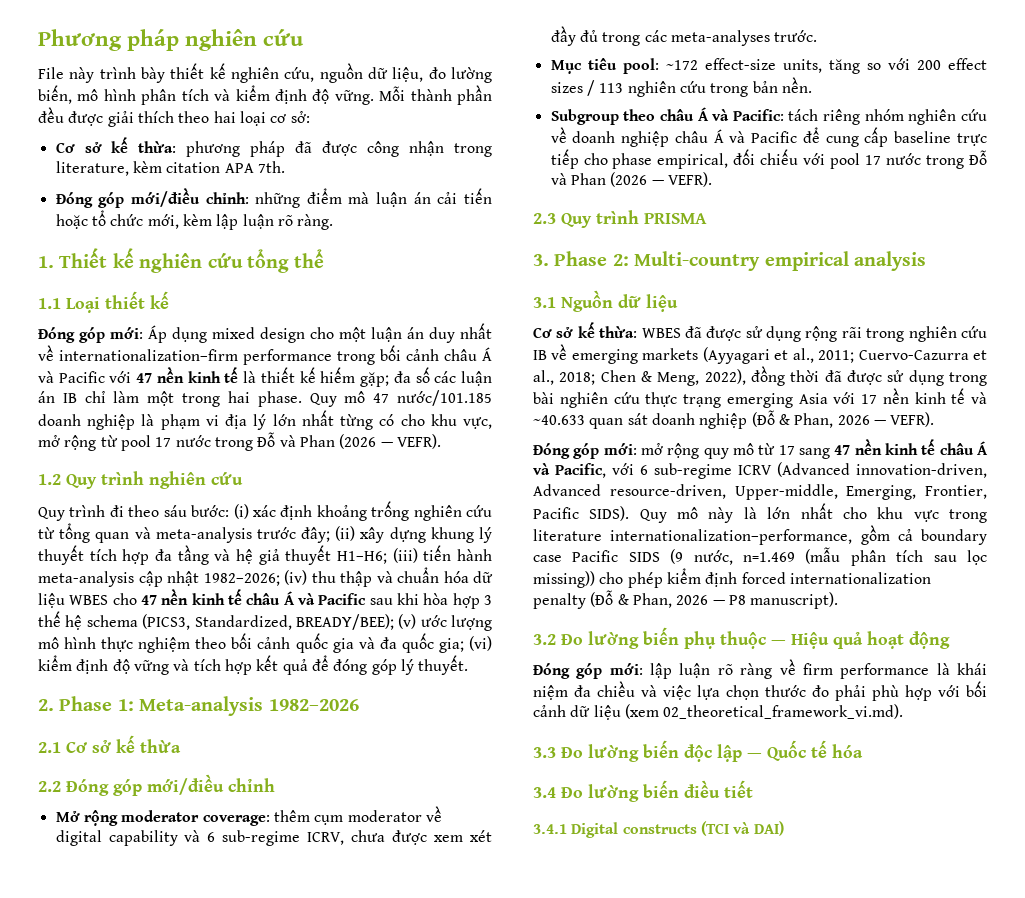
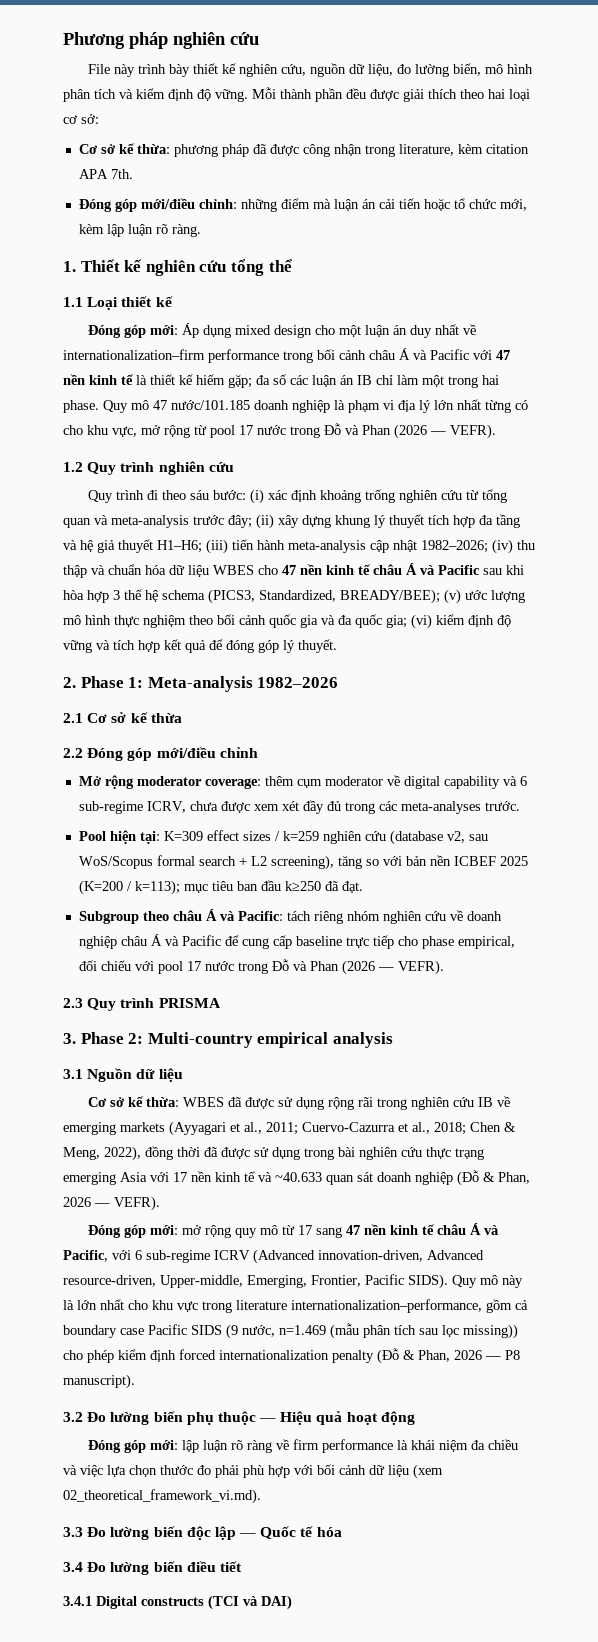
- Mục tiêu pool: ~172 effect-size units, tăng so với 200 effect sizes / 113 nghiên cứu trong bản nền.
+ Pool hiện tại: K=309 effect sizes / k=259 nghiên cứu (database v2, sau WoS/Scopus formal search + L2 screening), tăng so với bản nền ICBEF 2025 (K=200 / k=113); mục tiêu ban đầu k≥250 đã đạt.

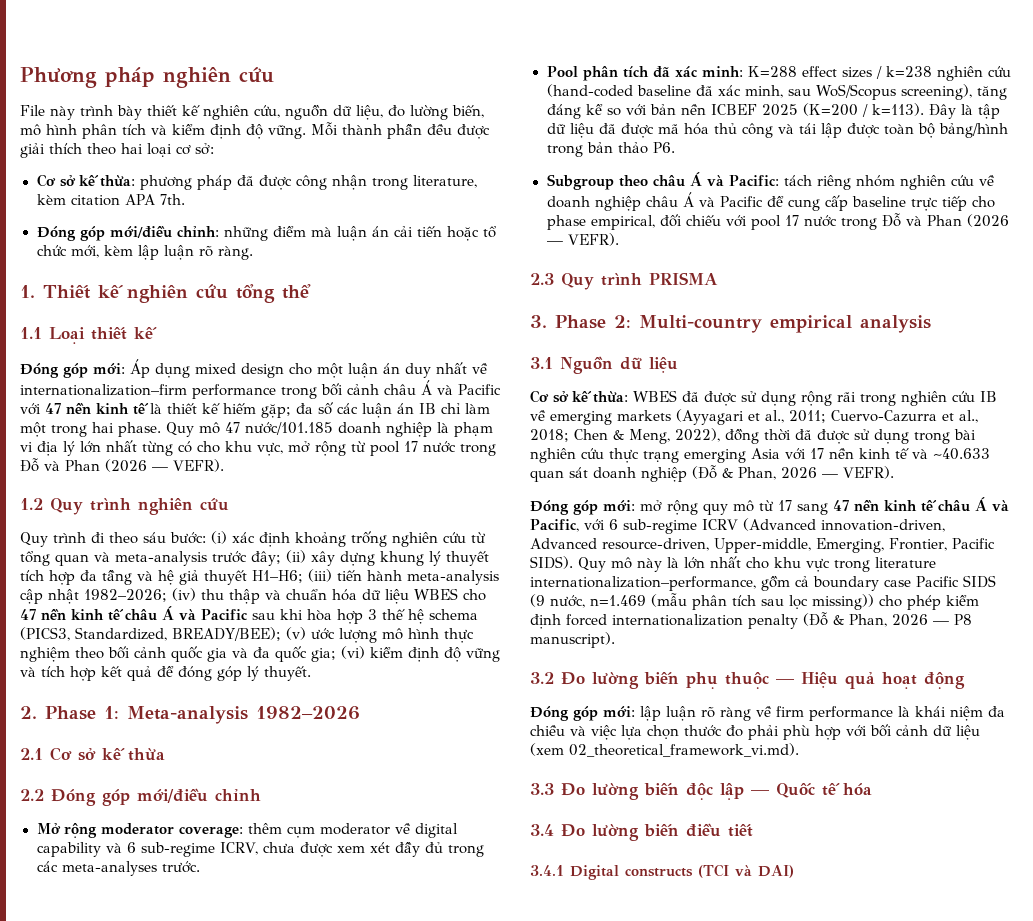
- Pool hiện tại: K=309 effect sizes / k=259 nghiên cứu (database v2, sau WoS/Scopus formal search + L2 screening), tăng so với bản nền ICBEF 2025 (K=200 / k=113); mục tiêu ban đầu k≥250 đã đạt.
+ Pool phân tích đã xác minh: K=288 effect sizes / k=238 nghiên cứu (hand-coded baseline đã xác minh, sau WoS/Scopus screening), tăng đáng kể so với bản nền ICBEF 2025 (K=200 / k=113). Đây là tập dữ liệu đã được mã hóa thủ công và tái lập được toàn bộ bảng/hình trong bản thảo P6.

